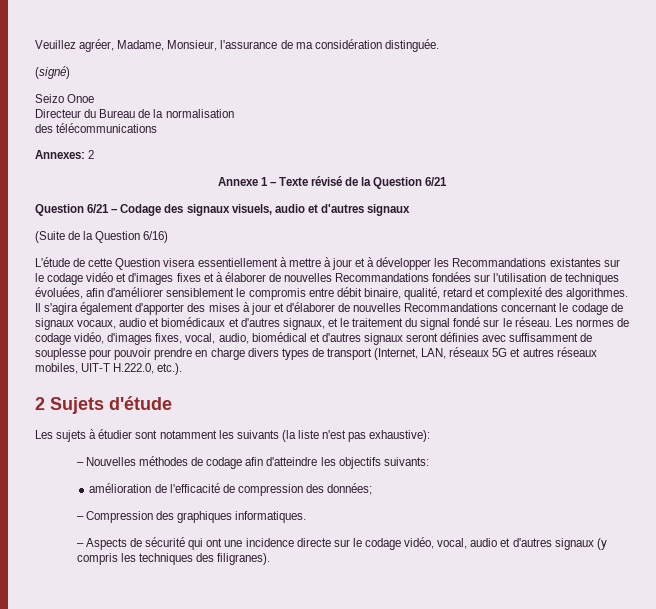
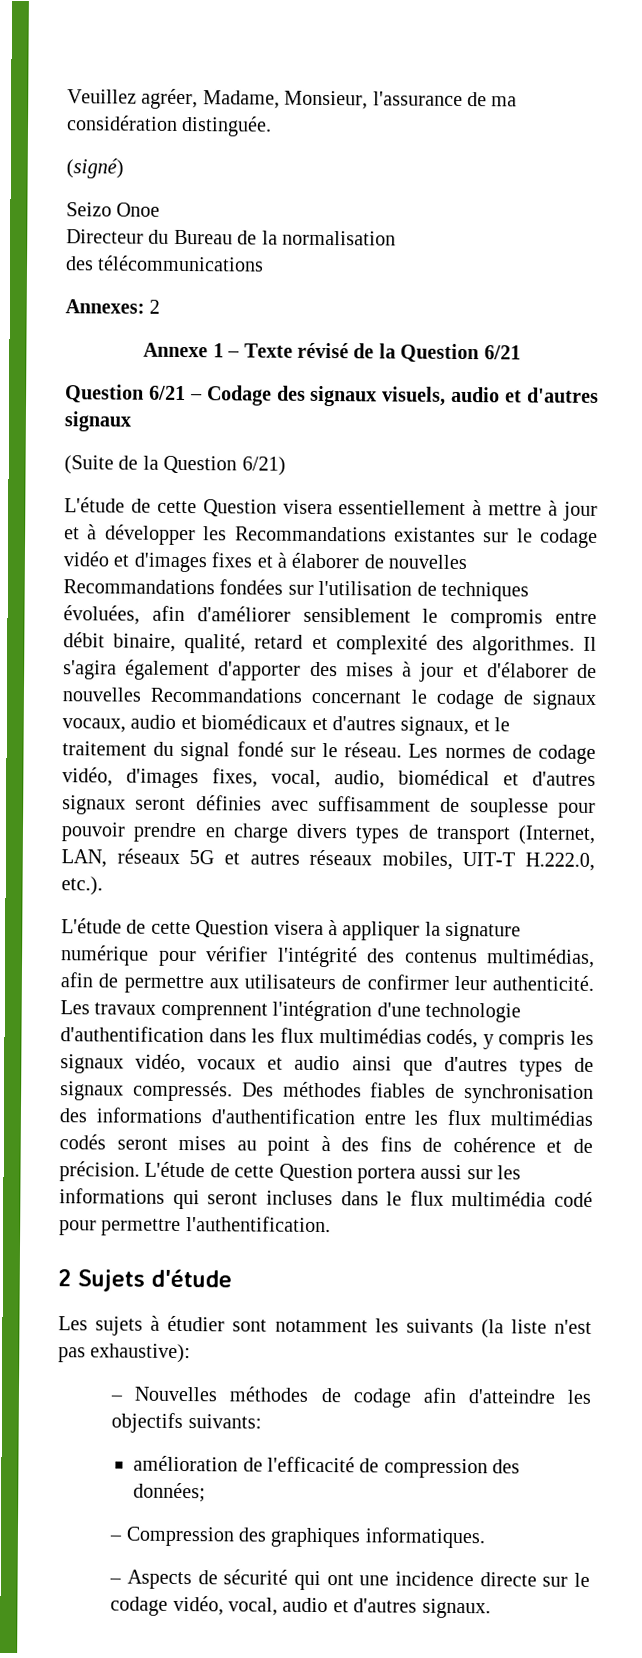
- (Suite de la Question 6/16)
+ (Suite de la Question 6/21)
+ L'étude de cette Question visera à appliquer la signature numérique pour vérifier l'intégrité des contenus multimédias, afin de permettre aux utilisateurs de confirmer leur authenticité. Les travaux comprennent l'intégration d'une technologie d'authentification dans les flux multimédias codés, y compris les signaux vidéo, vocaux et audio ainsi que d'autres types de signaux compressés. Des méthodes fiables de synchronisation des informations d'authentification entre les flux multimédias codés seront mises au point à des fins de cohérence et de précision. L'étude de cette Question portera aussi sur les informations qui seront incluses dans le flux multimédia codé pour permettre l'authentification.
- – Aspects de sécurité qui ont une incidence directe sur le codage vidéo, vocal, audio et d'autres signaux (y compris les techniques des filigranes).
+ – Aspects de sécurité qui ont une incidence directe sur le codage vidéo, vocal, audio et d'autres signaux.

